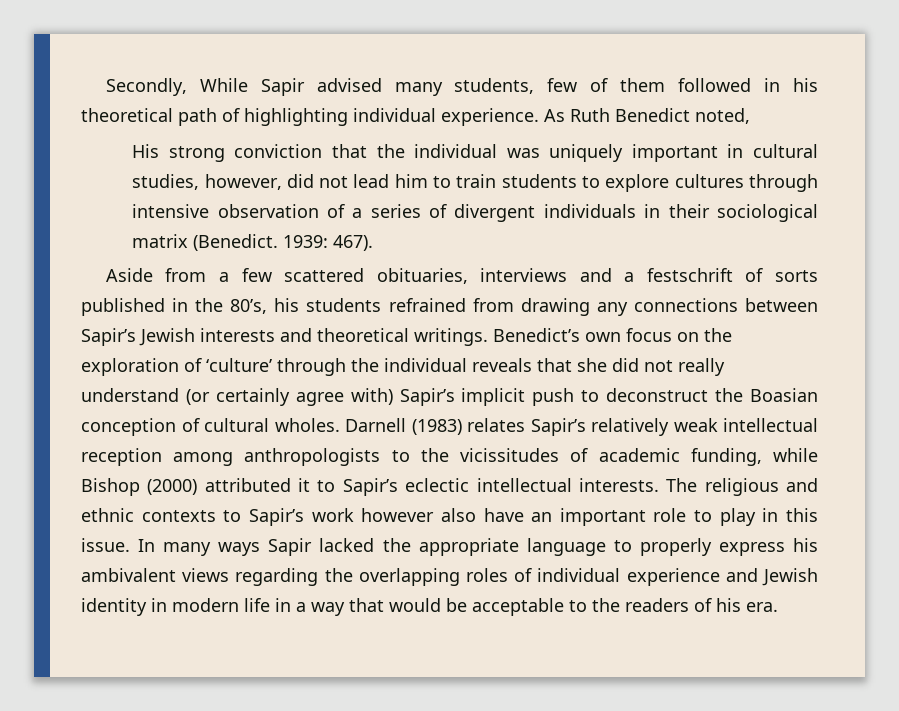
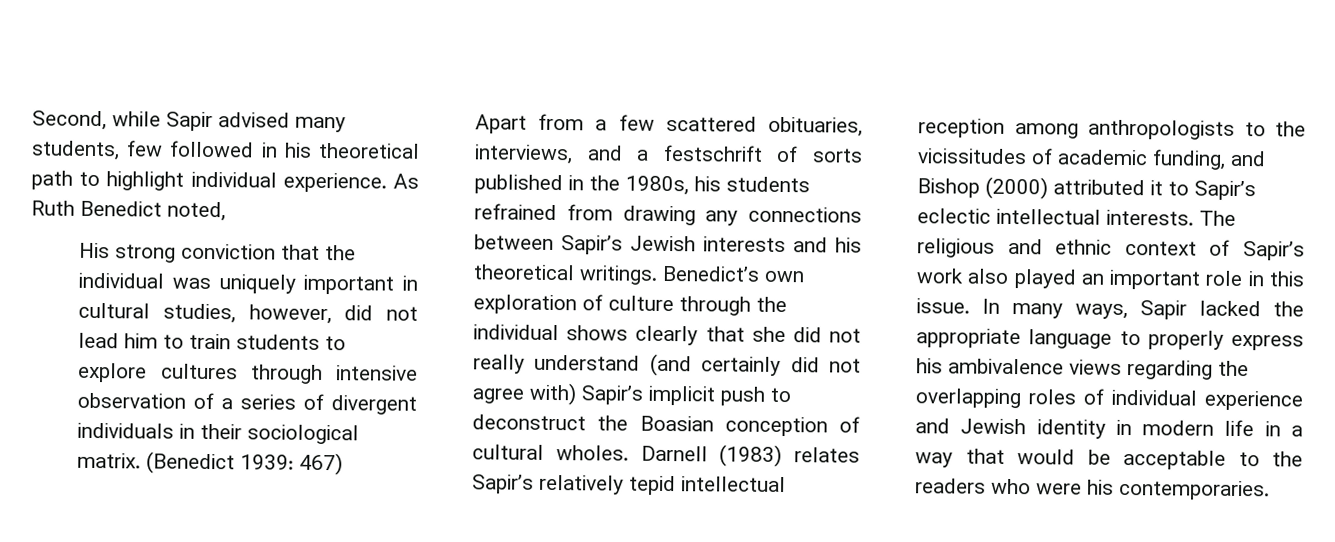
- Secondly, While Sapir advised many students, few of them followed in his theoretical path of highlighting individual experience.
+ Second, while Sapir advised many students, few followed in his theoretical path to highlight individual experience.
- His strong conviction that the individual was uniquely important in cultural studies, however, did not lead him to train students to explore cultures through intensive observation of a series of divergent individuals in their sociological matrix (Benedict. 1939: 467).
- Aside from a few scattered obituaries, interviews and a festschrift of sorts published in the 80’s, his students refrained from drawing any connections between Sapir’s Jewish interests and theoretical writings.
+ His strong conviction that the individual was uniquely important in cultural studies, however, did not lead him to train students to explore cultures through intensive observation of a series of divergent individuals in their sociological matrix. (Benedict 1939: 467)
+ Apart from a few scattered obituaries, interviews, and a festschrift of sorts published in the 1980s, his students refrained from drawing any connections between Sapir’s Jewish interests and his theoretical writings.
- Benedict’s own focus on the exploration of ‘culture’ through the individual reveals that she did not really understand (or certainly agree with) Sapir’s implicit push to deconstruct the Boasian conception of cultural wholes.
+ Benedict’s own exploration of culture through the individual shows clearly that she did not really understand (and certainly did not agree with) Sapir’s implicit push to deconstruct the Boasian conception of cultural wholes.
- Darnell (1983) relates Sapir’s relatively weak intellectual reception among anthropologists to the vicissitudes of academic funding, while Bishop (2000) attributed it to Sapir’s eclectic intellectual interests.
+ Darnell (1983) relates Sapir’s relatively tepid intellectual reception among anthropologists to the vicissitudes of academic funding, and Bishop (2000) attributed it to Sapir’s eclectic intellectual interests.
- The religious and ethnic contexts to Sapir’s work however also have an important role to play in this issue.
+ The religious and ethnic context of Sapir’s work also played an important role in this issue.
- In many ways Sapir lacked the appropriate language to properly express his ambivalent views regarding the overlapping roles of individual experience and Jewish identity in modern life in a way that would be acceptable to the readers of his era.
+ In many ways, Sapir lacked the appropriate language to properly express his ambivalence views regarding the overlapping roles of individual experience and Jewish identity in modern life in a way that would be acceptable to the readers who were his contemporaries.

